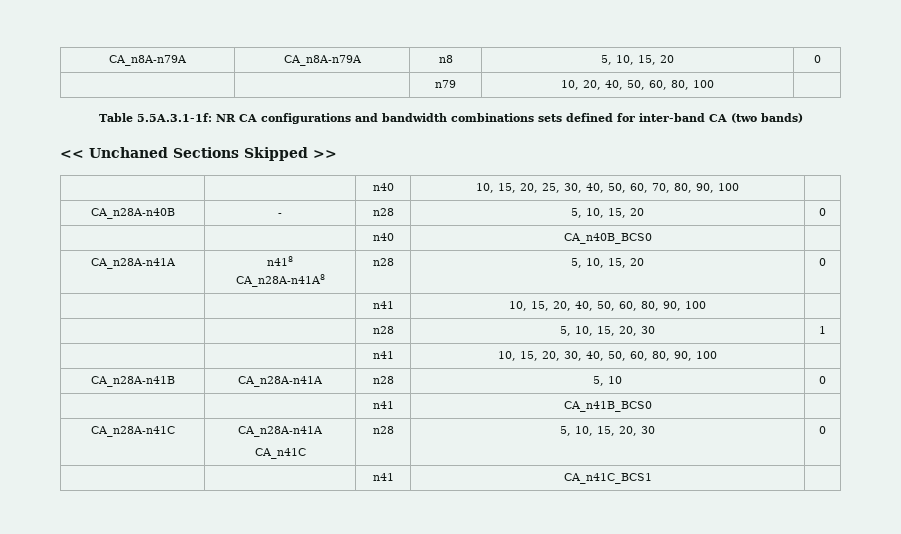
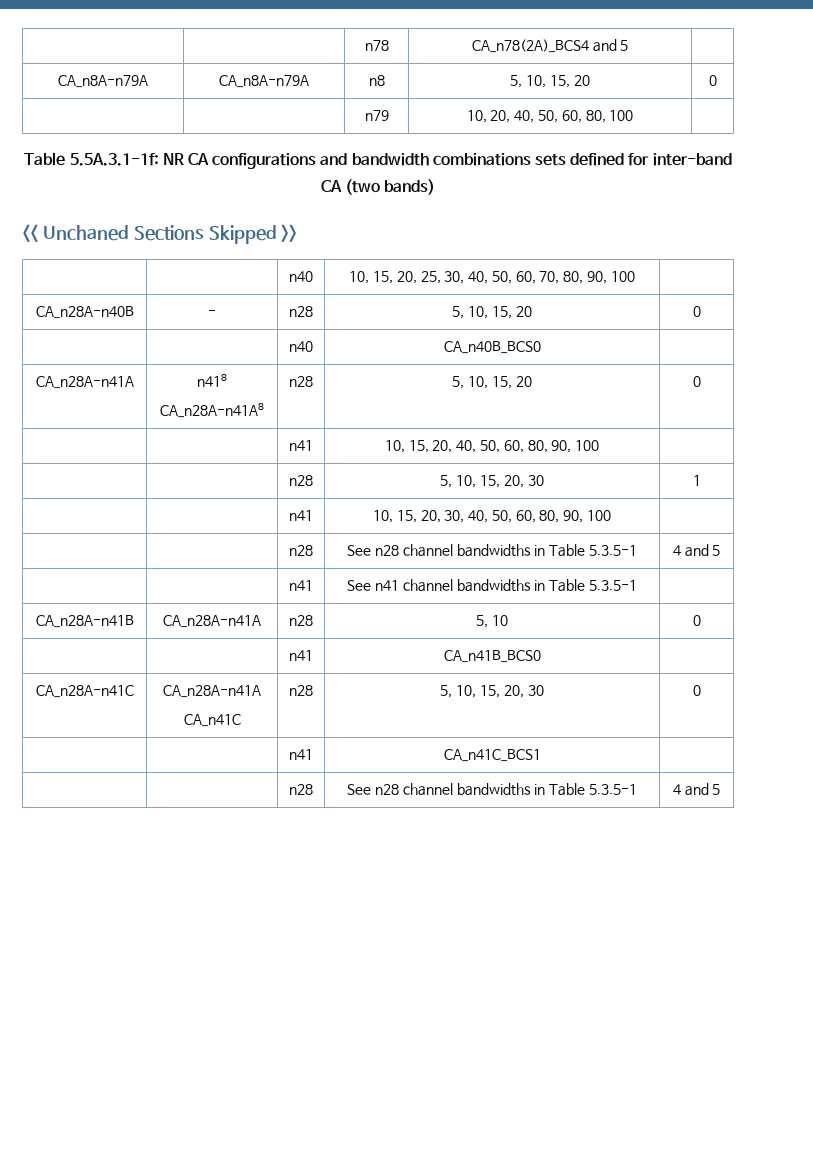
+ | | n78 | CA_n78(2A)_BCS4 and 5 |
  | | n41 | 10, 15, 20, 30, 40, 50, 60, 80, 90, 100 |
+ | | n28 | See n28 channel bandwidths in Table 5.3.5-1 | 4 and 5
+ | | n41 | See n41 channel bandwidths in Table 5.3.5-1 |
  | | n41 | CA_n41C_BCS1 |
+ | | n28 | See n28 channel bandwidths in Table 5.3.5-1 | 4 and 5

